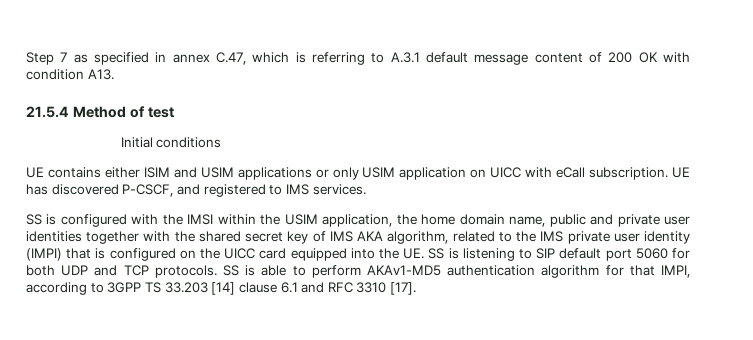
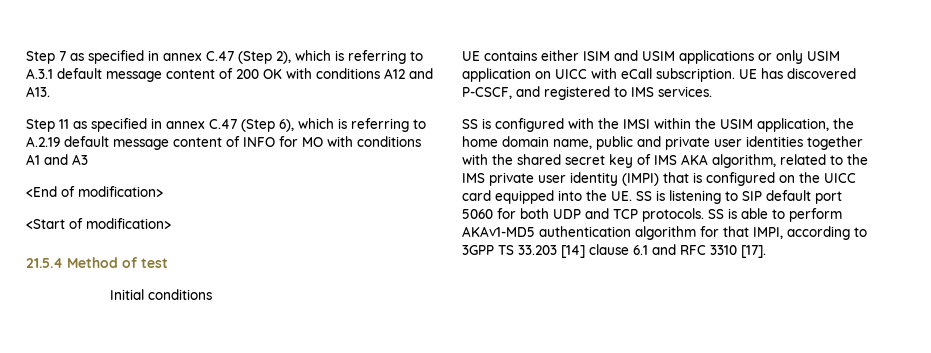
- Step 7 as specified in annex C.47, which is referring to A.3.1 default message content of 200 OK with condition A13.
+ Step 7 as specified in annex C.47 (Step 2), which is referring to A.3.1 default message content of 200 OK with conditions A12 and A13.
+ Step 11 as specified in annex C.47 (Step 6), which is referring to A.2.19 default message content of INFO for MO with conditions A1 and A3
+ <End of modification>
+ <Start of modification>

